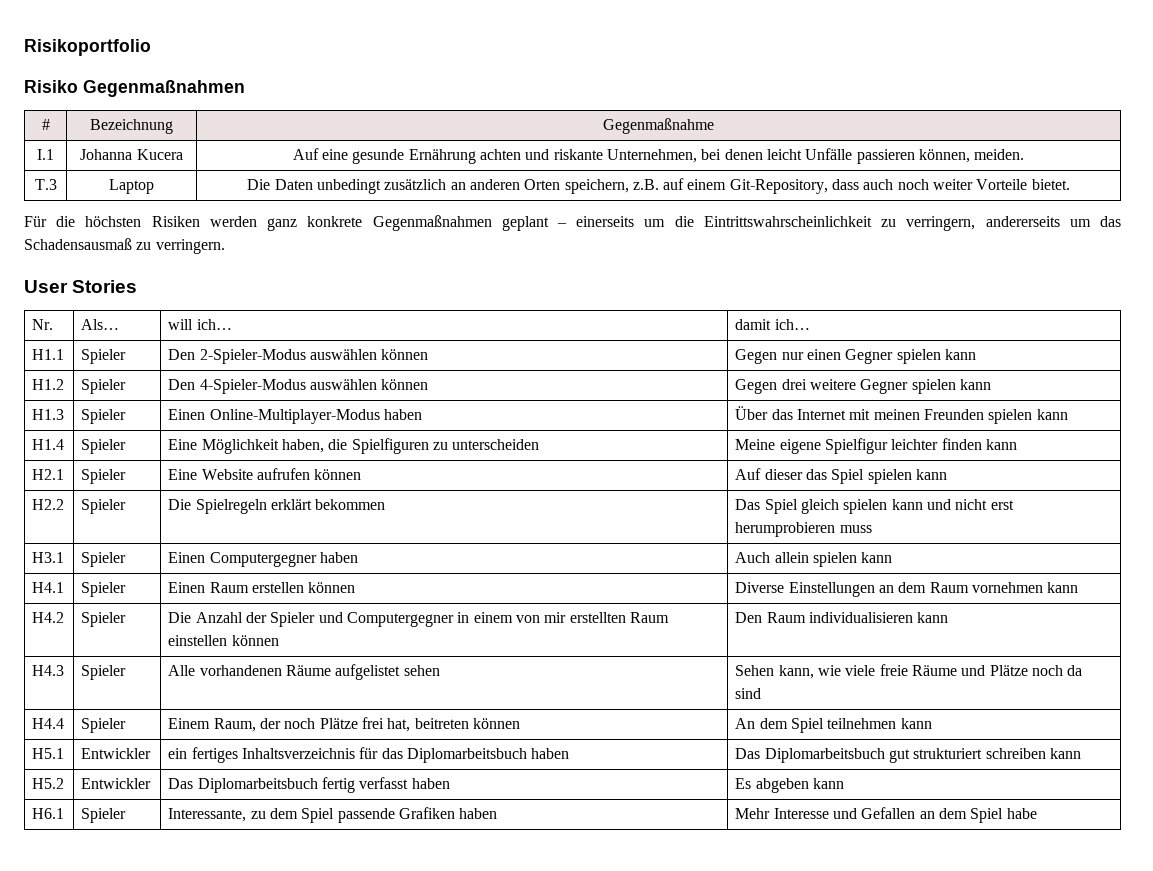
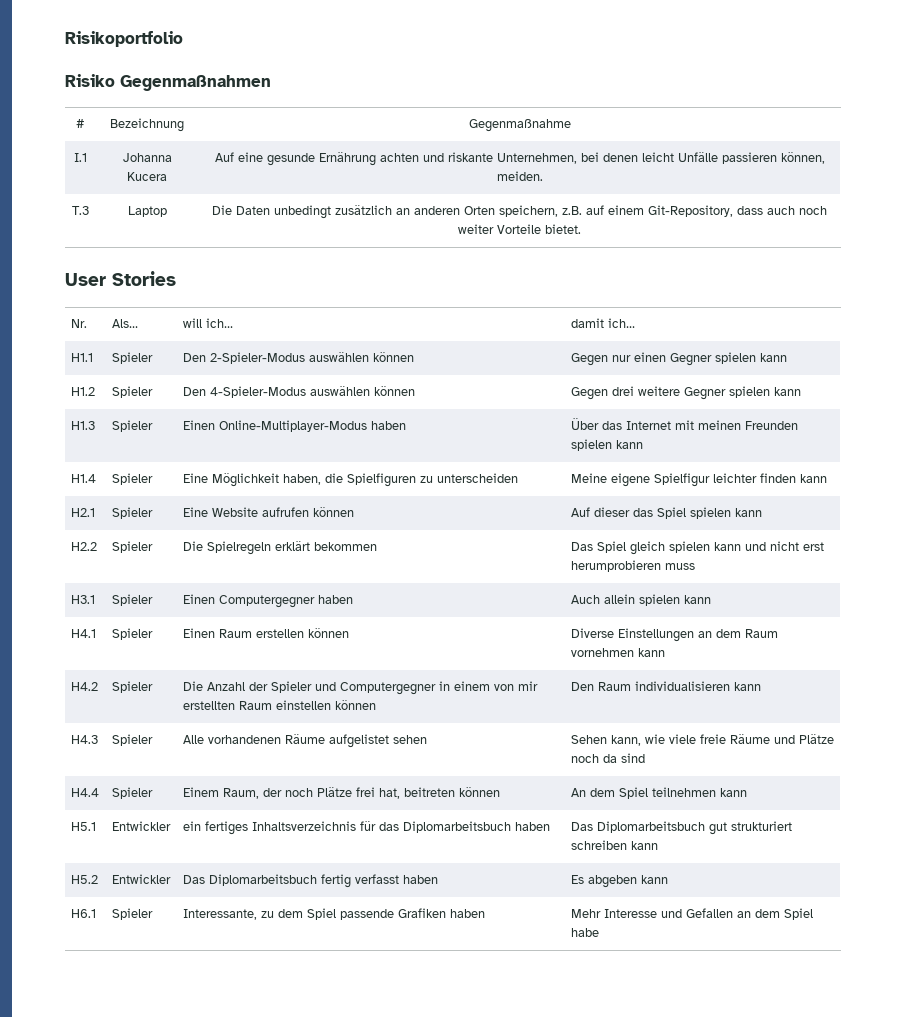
- Für die höchsten Risiken werden ganz konkrete Gegenmaßnahmen geplant – einerseits um die Eintrittswahrscheinlichkeit zu verringern, andererseits um das Schadensausmaß zu verringern.

